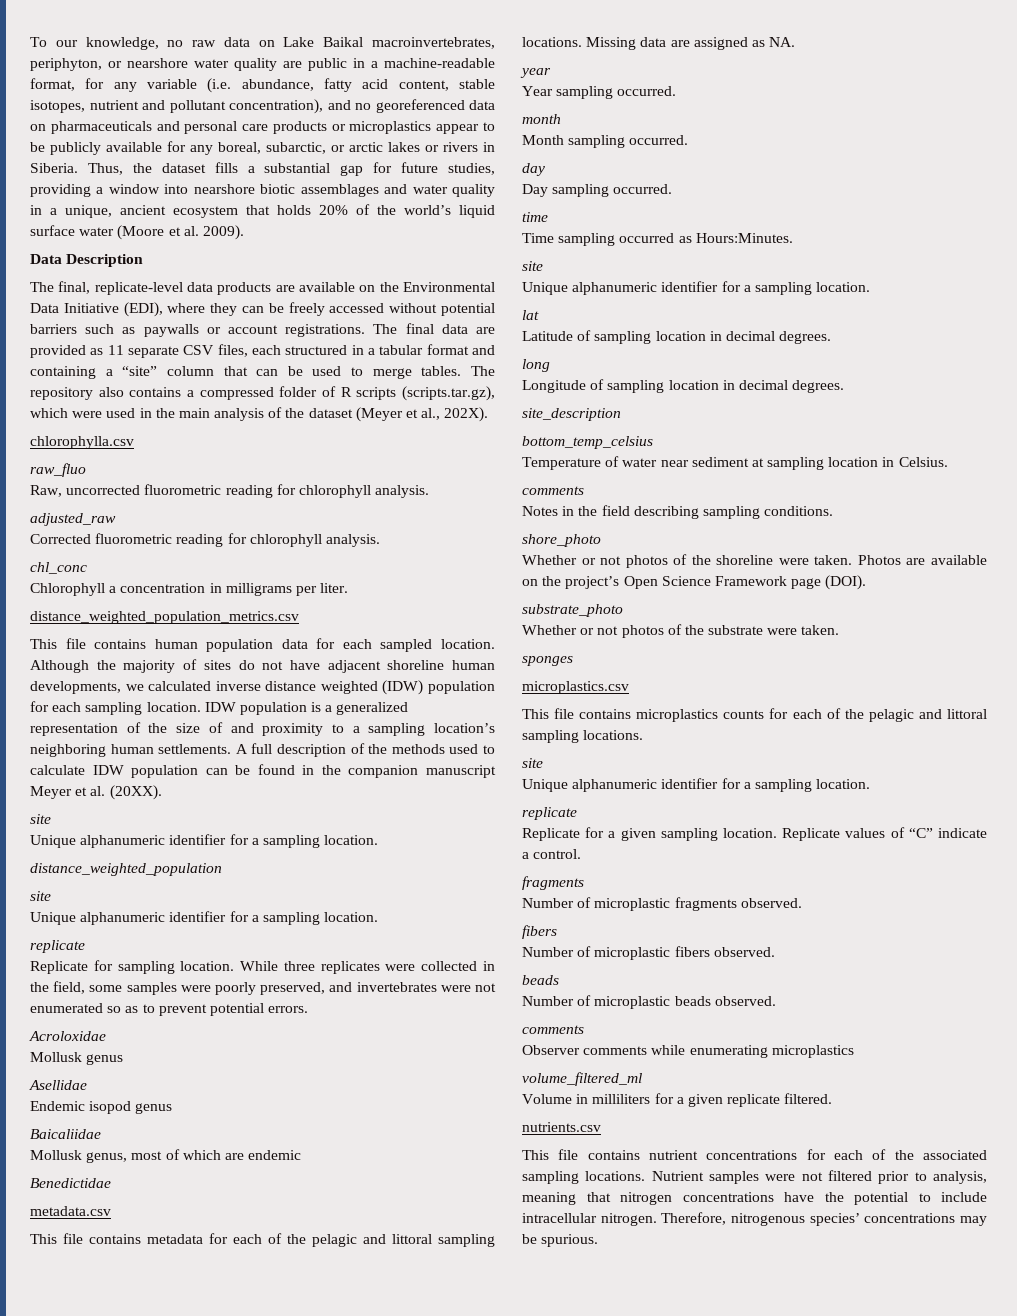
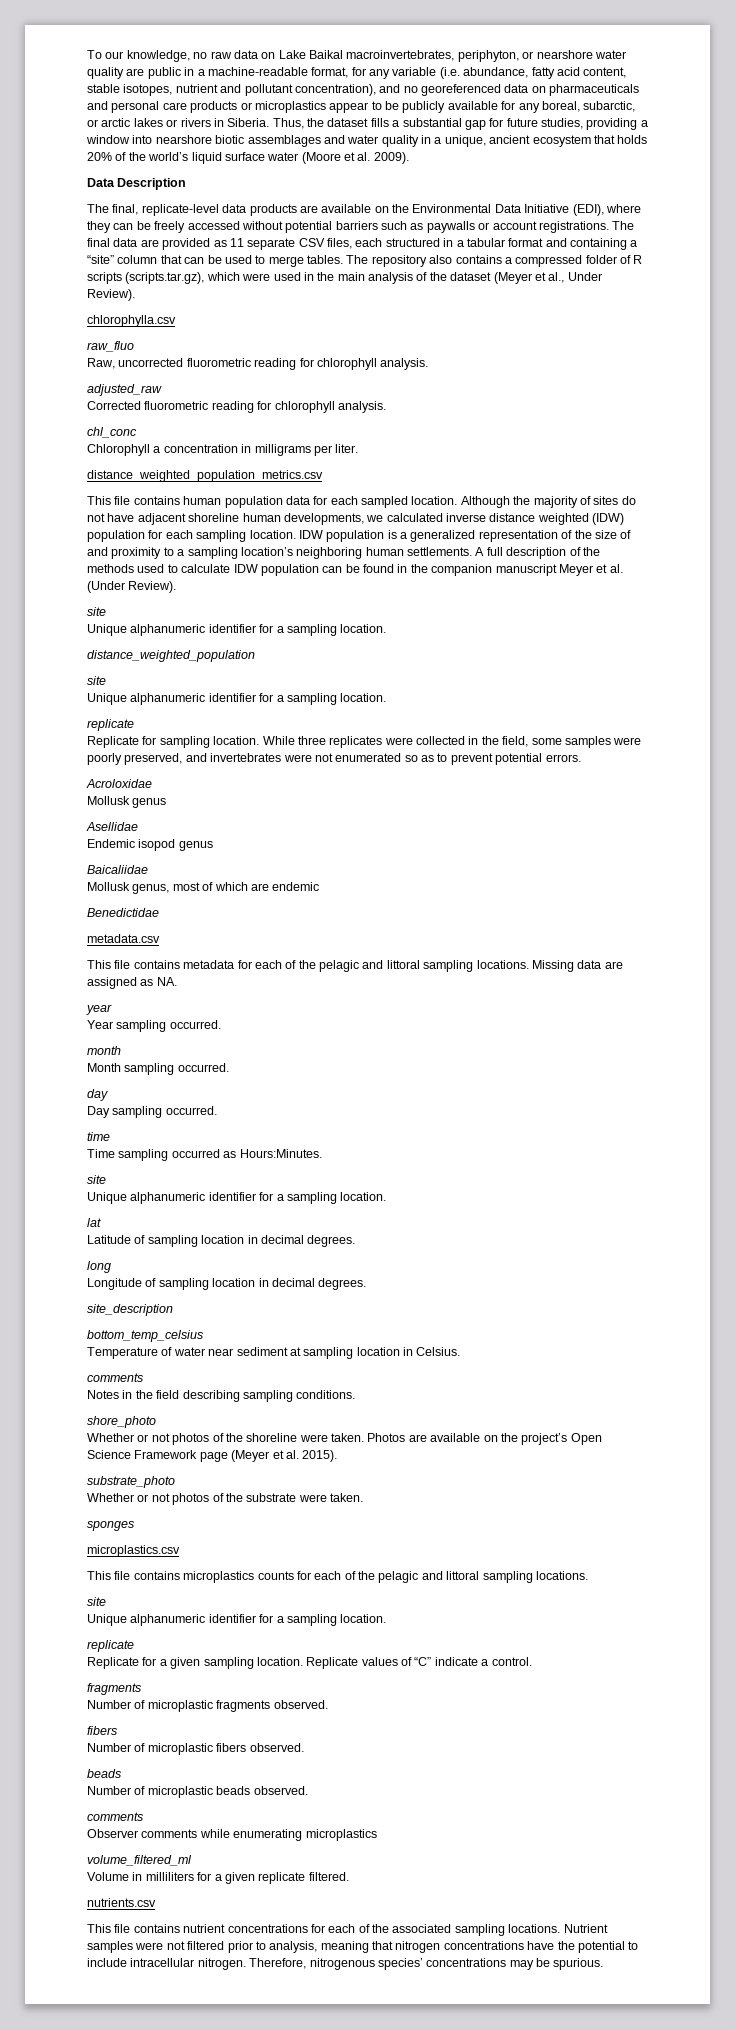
- The repository also contains a compressed folder of R scripts (scripts.tar.gz), which were used in the main analysis of the dataset (Meyer et al., 202X).
+ The repository also contains a compressed folder of R scripts (scripts.tar.gz), which were used in the main analysis of the dataset (Meyer et al., Under Review).
- A full description of the methods used to calculate IDW population can be found in the companion manuscript Meyer et al. (20XX).
+ A full description of the methods used to calculate IDW population can be found in the companion manuscript Meyer et al. (Under Review).
- Photos are available on the project’s Open Science Framework page (DOI).
+ Photos are available on the project’s Open Science Framework page (Meyer et al. 2015).

